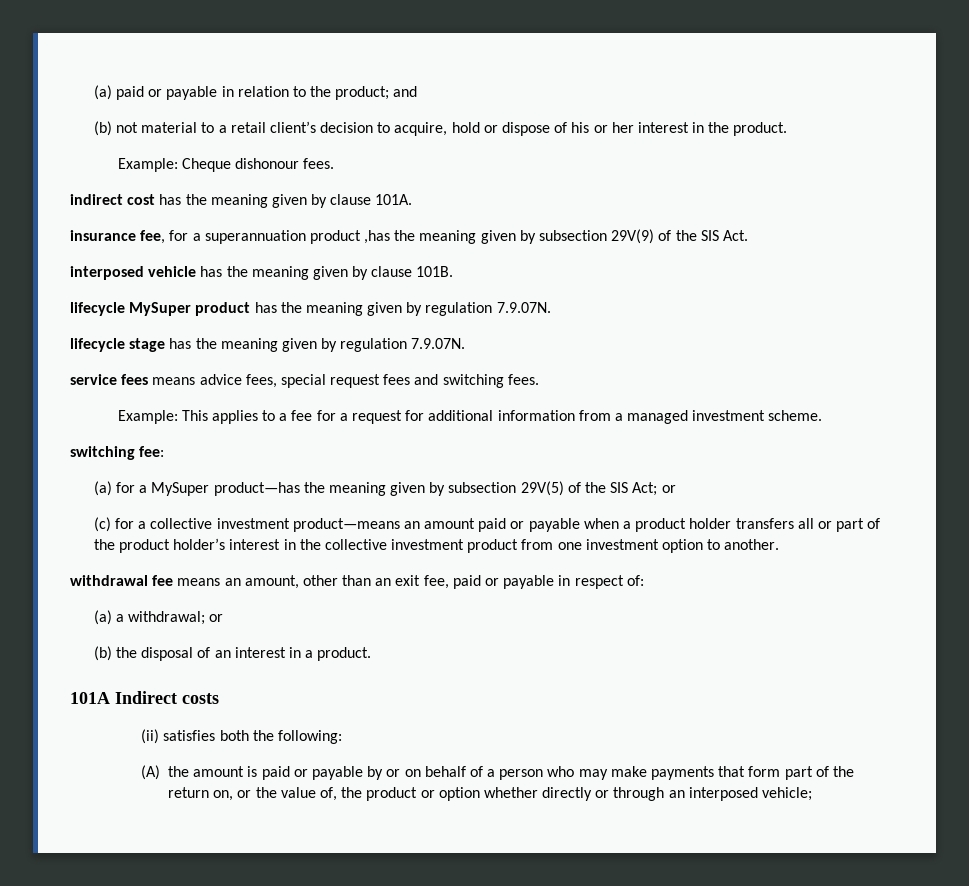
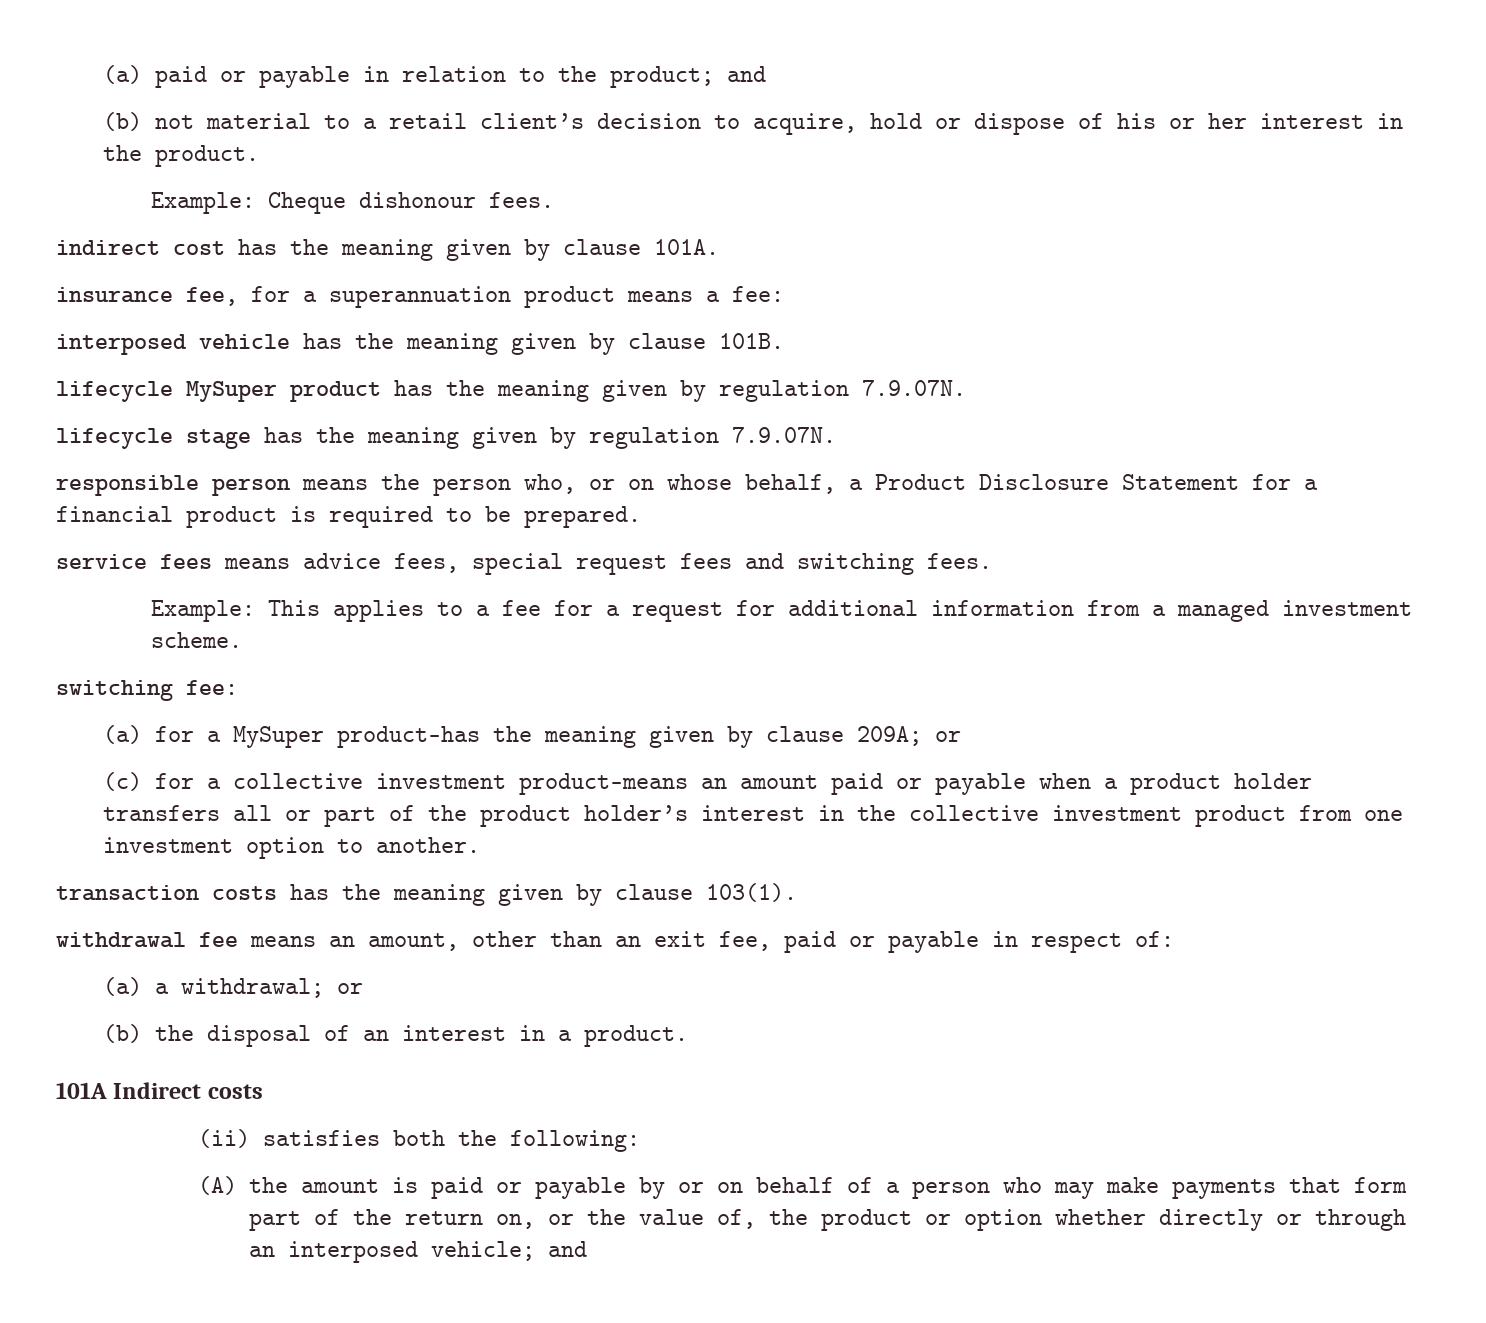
- insurance fee, for a superannuation product ,has the meaning given by subsection 29V(9) of the SIS Act.
+ insurance fee, for a superannuation product means a fee:
+ responsible person means the person who, or on whose behalf, a Product Disclosure Statement for a financial product is required to be prepared.
- (a) for a MySuper product—has the meaning given by subsection 29V(5) of the SIS Act; or
+ (a) for a MySuper product—has the meaning given by clause 209A; or
+ transaction costs has the meaning given by clause 103(1).
- (A) the amount is paid or payable by or on behalf of a person who may make payments that form part of the return on, or the value of, the product or option whether directly or through an interposed vehicle;
+ (A) the amount is paid or payable by or on behalf of a person who may make payments that form part of the return on, or the value of, the product or option whether directly or through an interposed vehicle; and

